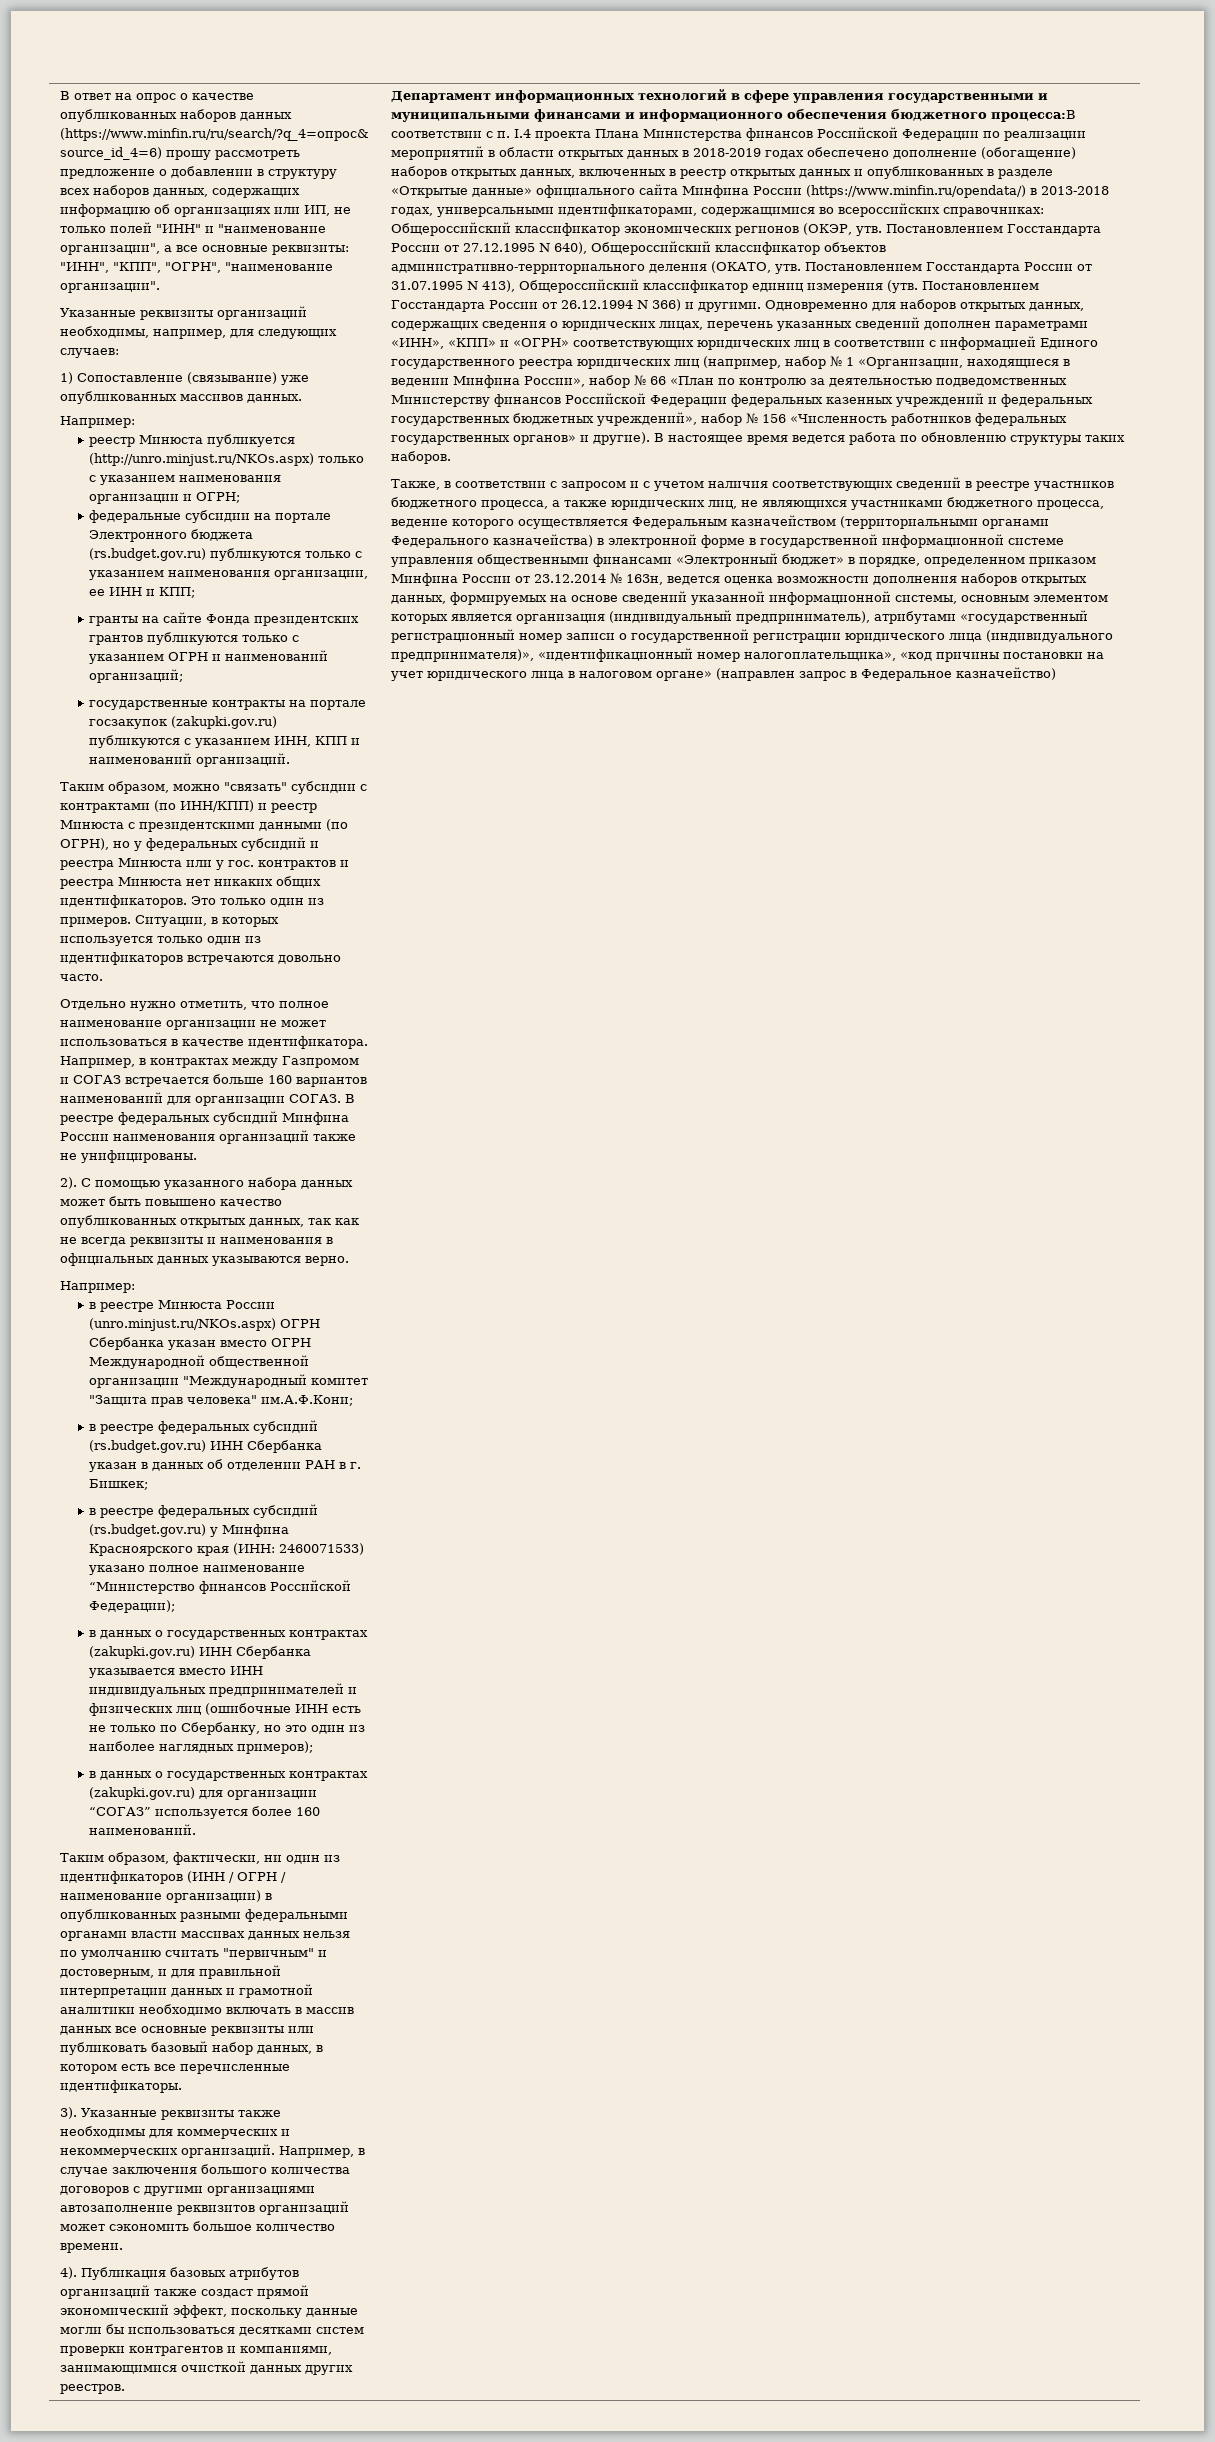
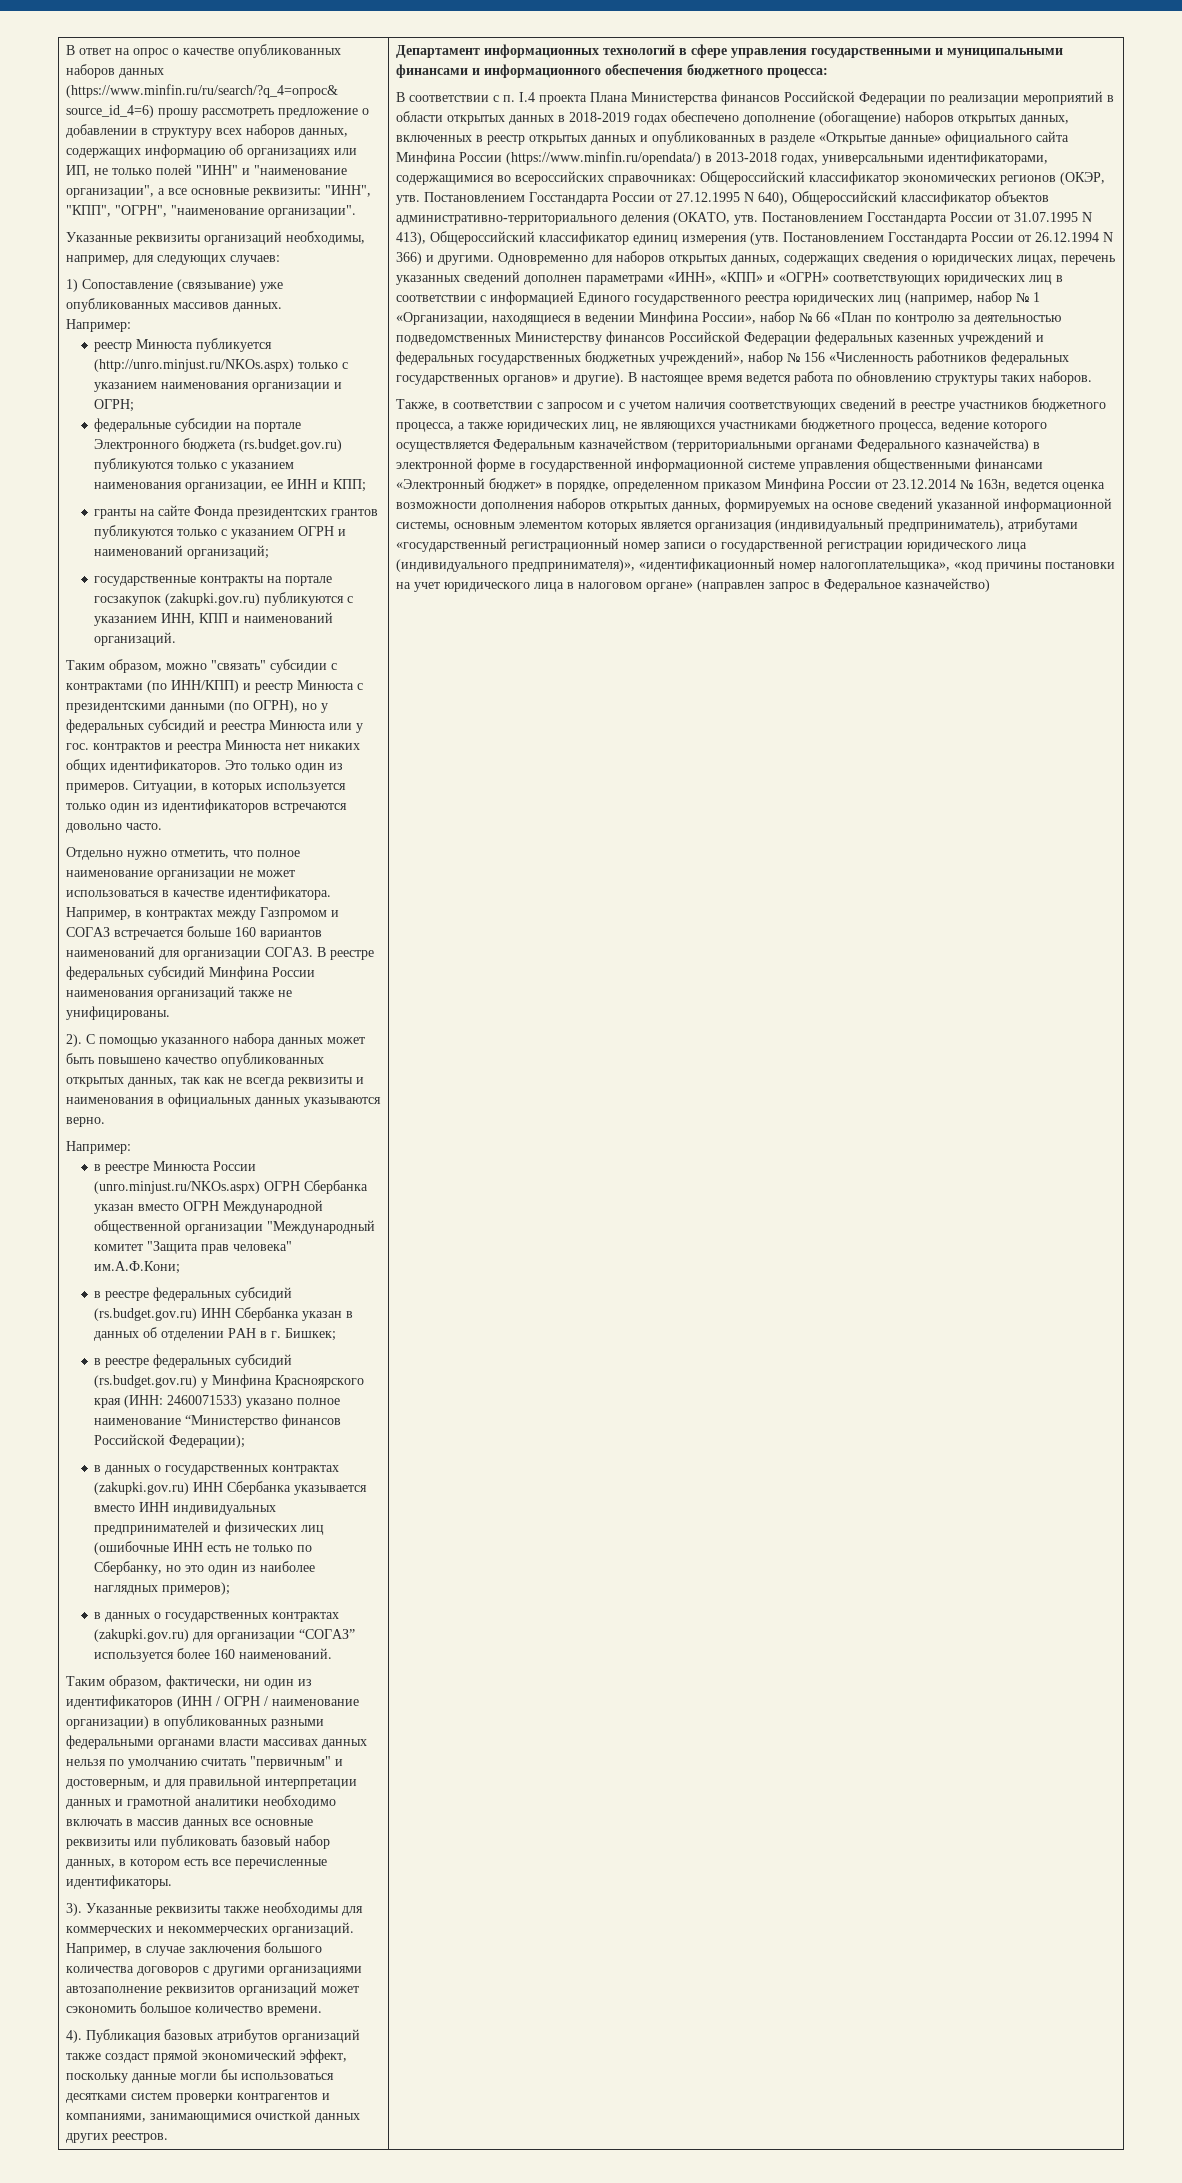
- Департамент информационных технологий в сфере управления государственными и муниципальными финансами и информационного обеспечения бюджетного процесса:В соответствии с п. I.4 проекта Плана Министерства финансов Российской Федерации по реализации мероприятий в области открытых данных в 2018-2019 годах обеспечено дополнение (обогащение) наборов открытых данных, включенных в реестр открытых данных и опубликованных в разделе «Открытые данные» официального сайта Минфина России (https://www.minfin.ru/opendata/) в 2013-2018 годах, универсальными идентификаторами, содержащимися во всероссийских справочниках:
+ Департамент информационных технологий в сфере управления государственными и муниципальными финансами и информационного обеспечения бюджетного процесса:
+ В соответствии с п. I.4 проекта Плана Министерства финансов Российской Федерации по реализации мероприятий в области открытых данных в 2018-2019 годах обеспечено дополнение (обогащение) наборов открытых данных, включенных в реестр открытых данных и опубликованных в разделе «Открытые данные» официального сайта Минфина России (https://www.minfin.ru/opendata/) в 2013-2018 годах, универсальными идентификаторами, содержащимися во всероссийских справочниках:

